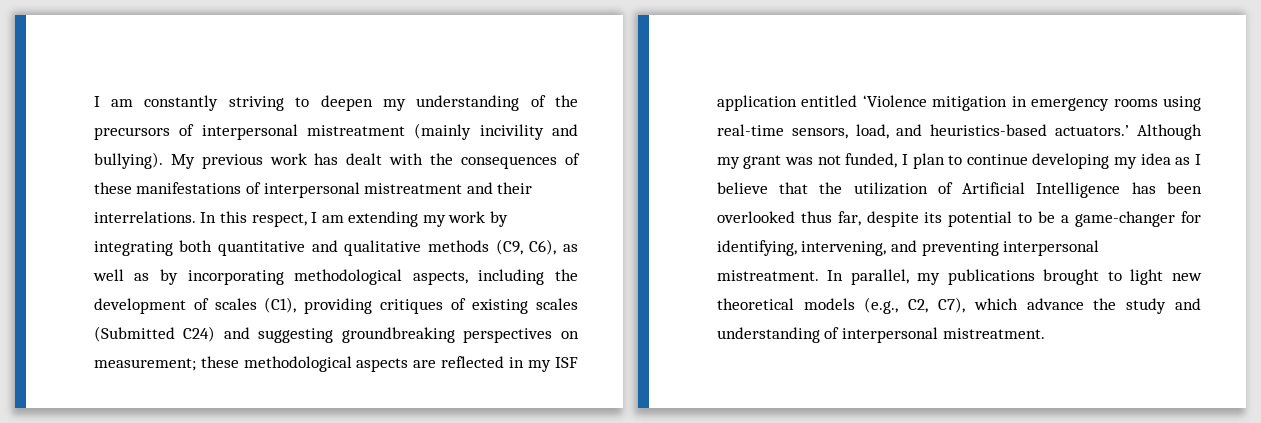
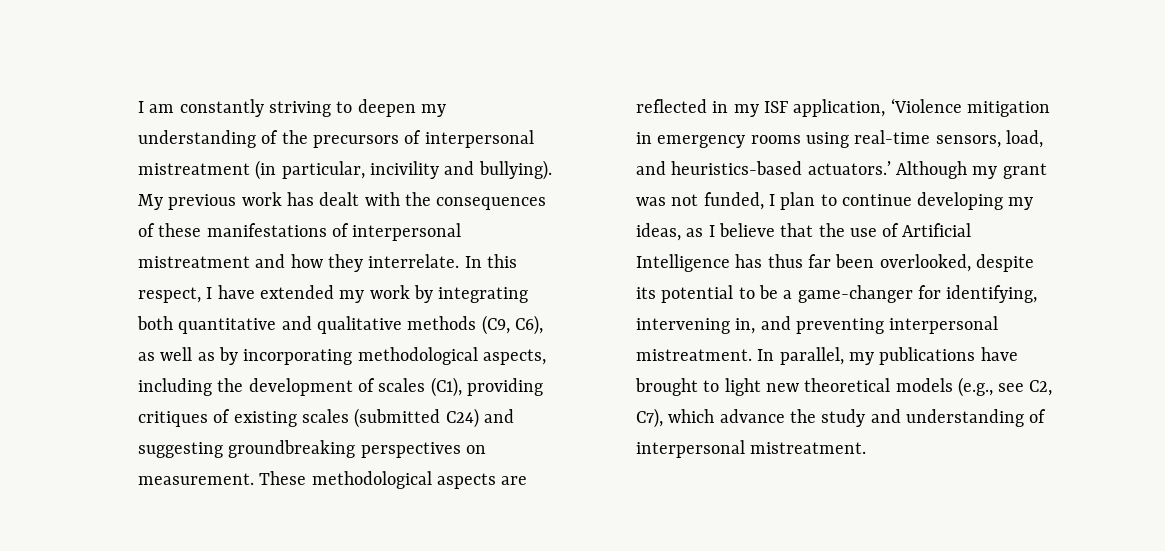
- I am constantly striving to deepen my understanding of the precursors of interpersonal mistreatment (mainly incivility and bullying).
+ I am constantly striving to deepen my understanding of the precursors of interpersonal mistreatment (in particular, incivility and bullying).
- My previous work has dealt with the consequences of these manifestations of interpersonal mistreatment and their interrelations.
+ My previous work has dealt with the consequences of these manifestations of interpersonal mistreatment and how they interrelate.
- In this respect, I am extending my work by integrating both quantitative and qualitative methods (C9, C6), as well as by incorporating methodological aspects, including the development of scales (C1), providing critiques of existing scales (Submitted C24) and suggesting groundbreaking perspectives on measurement; these methodological aspects are reflected in my ISF application entitled ‘Violence mitigation in emergency rooms using real-time sensors, load, and heuristics-based actuators.’
+ In this respect, I have extended my work by integrating both quantitative and qualitative methods (C9, C6), as well as by incorporating methodological aspects, including the development of scales (C1), providing critiques of existing scales (submitted C24) and suggesting groundbreaking perspectives on measurement. These methodological aspects are reflected in my ISF application, ‘Violence mitigation in emergency rooms using real-time sensors, load, and heuristics-based actuators.’
- Although my grant was not funded, I plan to continue developing my idea as I believe that the utilization of Artificial Intelligence has been overlooked thus far, despite its potential to be a game-changer for identifying, intervening, and preventing interpersonal mistreatment.
+ Although my grant was not funded, I plan to continue developing my ideas, as I believe that the use of Artificial Intelligence has thus far been overlooked, despite its potential to be a game-changer for identifying, intervening in, and preventing interpersonal mistreatment.
- In parallel, my publications brought to light new theoretical models (e.g., C2, C7), which advance the study and understanding of interpersonal mistreatment.
+ In parallel, my publications have brought to light new theoretical models (e.g., see C2, C7), which advance the study and understanding of interpersonal mistreatment.

